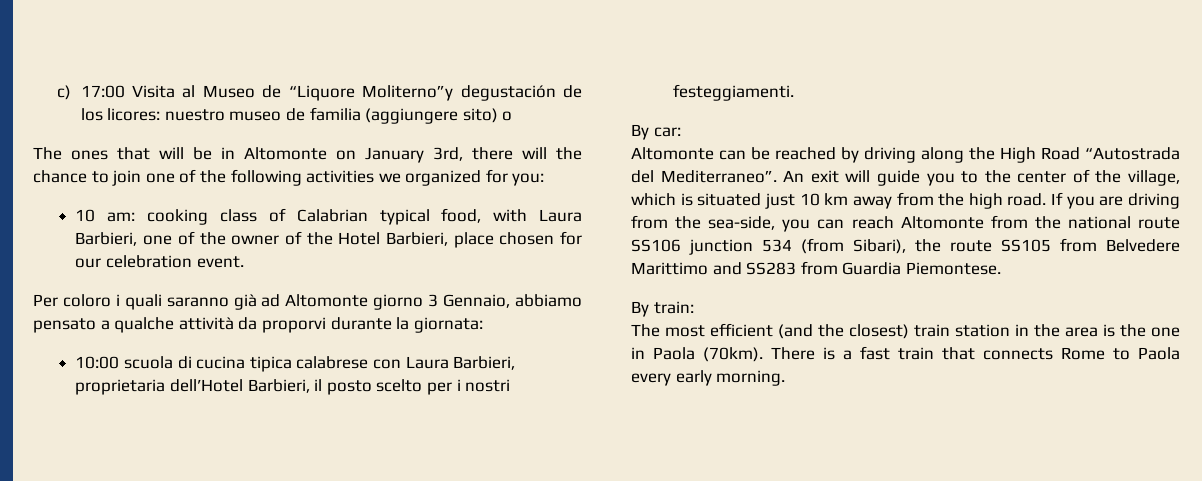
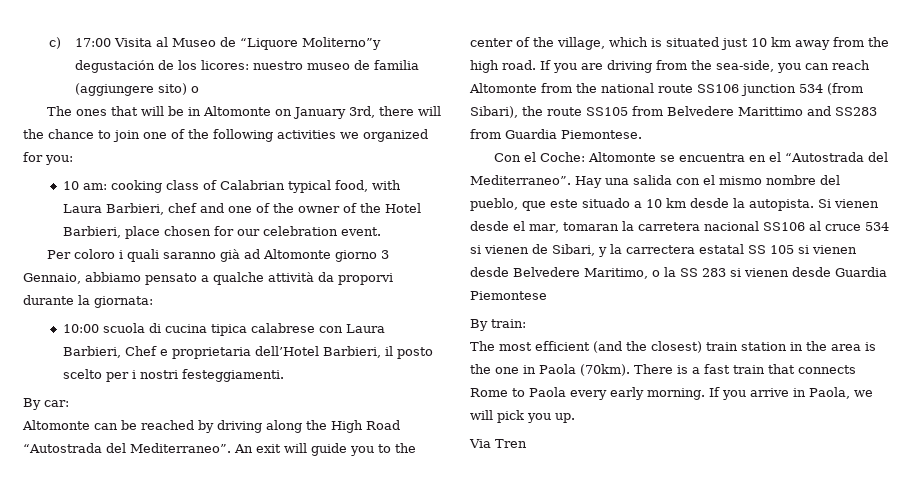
- 10 am: cooking class of Calabrian typical food, with Laura Barbieri, one of the owner of the Hotel Barbieri, place chosen for our celebration event.
+ 10 am: cooking class of Calabrian typical food, with Laura Barbieri, chef and one of the owner of the Hotel Barbieri, place chosen for our celebration event.
- 10:00 scuola di cucina tipica calabrese con Laura Barbieri, proprietaria dell’Hotel Barbieri, il posto scelto per i nostri festeggiamenti.
+ 10:00 scuola di cucina tipica calabrese con Laura Barbieri, Chef e proprietaria dell’Hotel Barbieri, il posto scelto per i nostri festeggiamenti.
+ Con el Coche: Altomonte se encuentra en el “Autostrada del Mediterraneo”. Hay una salida con el mismo nombre del pueblo, que este situado a 10 km desde la autopista. Si vienen desde el mar, tomaran la carretera nacional SS106 al cruce 534 si vienen de Sibari, y la carrectera estatal SS 105 si vienen desde Belvedere Maritimo, o la SS 283 si vienen desde Guardia Piemontese
+ If you arrive in Paola, we will pick you up.
+ Via Tren

